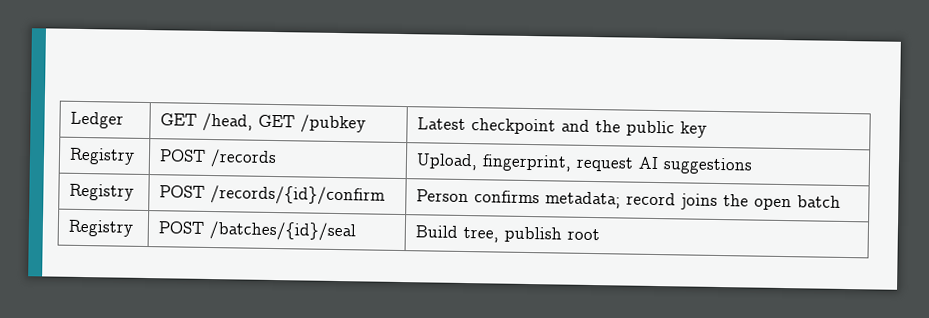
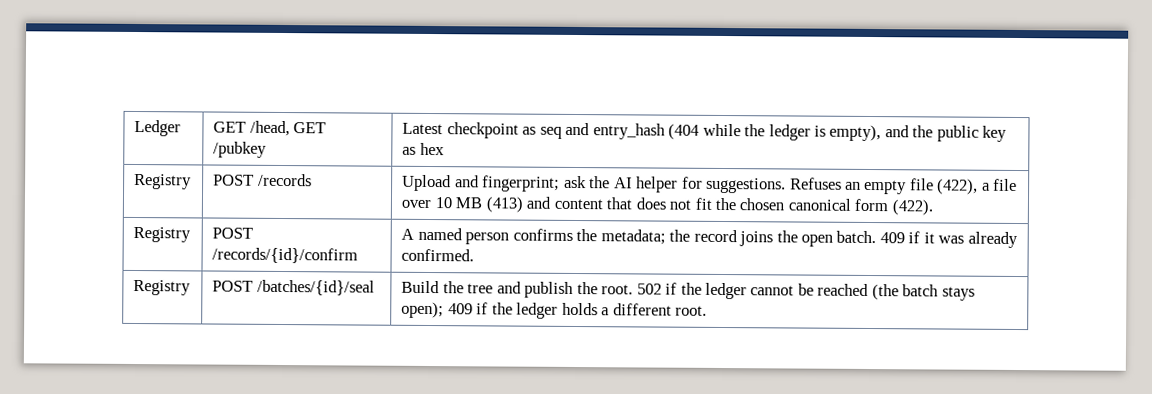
- Ledger | GET /head, GET /pubkey | Latest checkpoint and the public key
+ Ledger | GET /head, GET /pubkey | Latest checkpoint as seq and entry_hash (404 while the ledger is empty), and the public key as hex
- Registry | POST /records | Upload, fingerprint, request AI suggestions
- Registry | POST /records/{id}/confirm | Person confirms metadata; record joins the open batch
- Registry | POST /batches/{id}/seal | Build tree, publish root
+ Registry | POST /records | Upload and fingerprint; ask the AI helper for suggestions. Refuses an empty file (422), a file over 10 MB (413) and content that does not fit the chosen canonical form (422).
+ Registry | POST /records/{id}/confirm | A named person confirms the metadata; the record joins the open batch. 409 if it was already confirmed.
+ Registry | POST /batches/{id}/seal | Build the tree and publish the root. 502 if the ledger cannot be reached (the batch stays open); 409 if the ledger holds a different root.

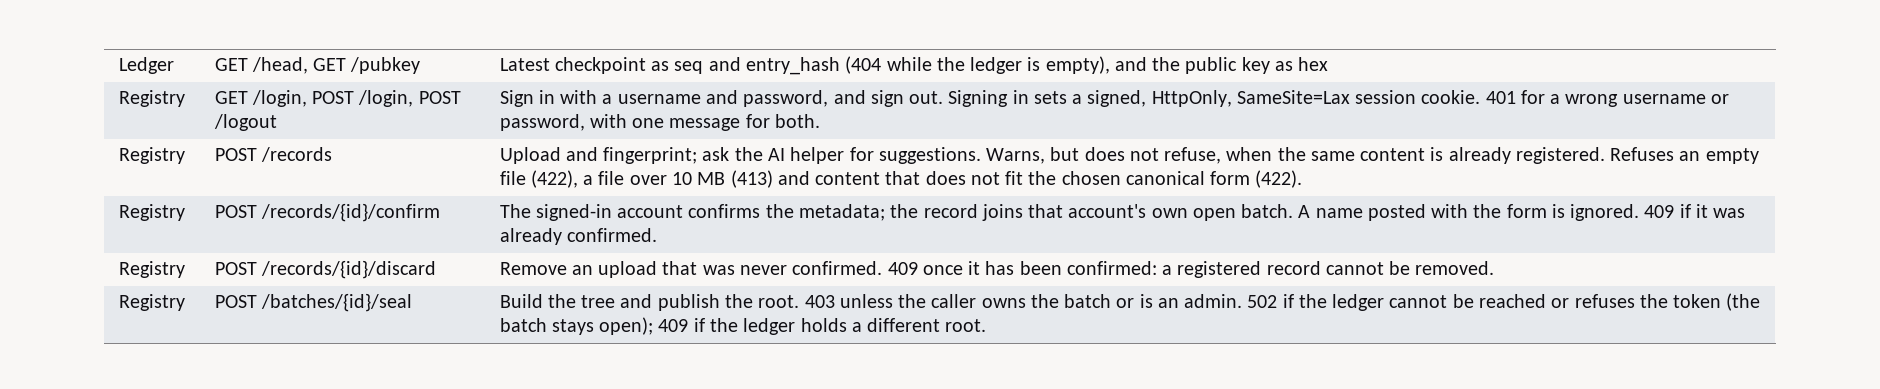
+ Registry | GET /login, POST /login, POST /logout | Sign in with a username and password, and sign out. Signing in sets a signed, HttpOnly, SameSite=Lax session cookie. 401 for a wrong username or password, with one message for both.
+ Warns, but does not refuse, when the same content is already registered.
- Registry | POST /records/{id}/confirm | A named person confirms the metadata; the record joins the open batch. 409 if it was already confirmed.
+ Registry | POST /records/{id}/confirm | The signed-in account confirms the metadata; the record joins that account's own open batch. A name posted with the form is ignored. 409 if it was already confirmed.
+ Registry | POST /records/{id}/discard | Remove an upload that was never confirmed. 409 once it has been confirmed: a registered record cannot be removed.
+ 403 unless the caller owns the batch or is an admin.
- 502 if the ledger cannot be reached (the batch stays open); 409 if the ledger holds a different root.
+ 502 if the ledger cannot be reached or refuses the token (the batch stays open); 409 if the ledger holds a different root.

